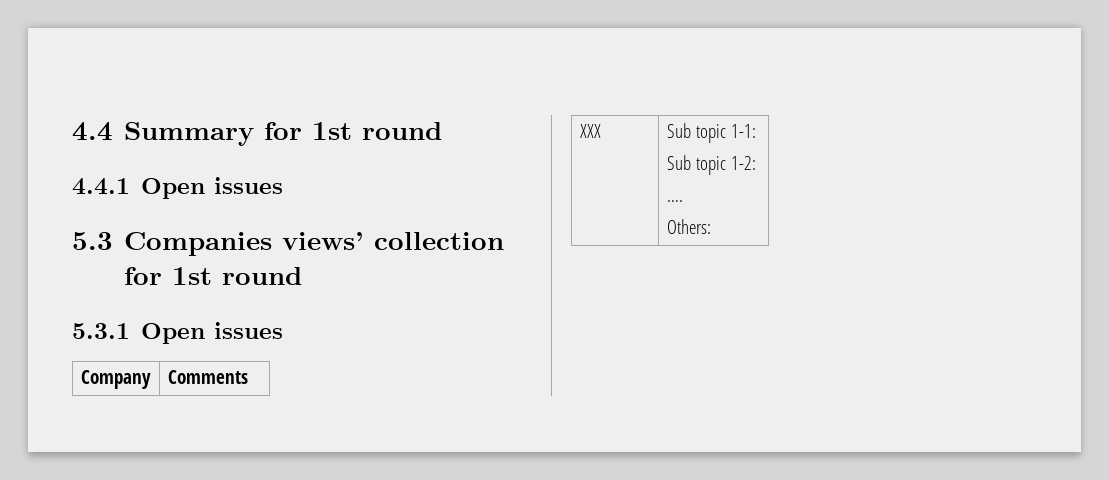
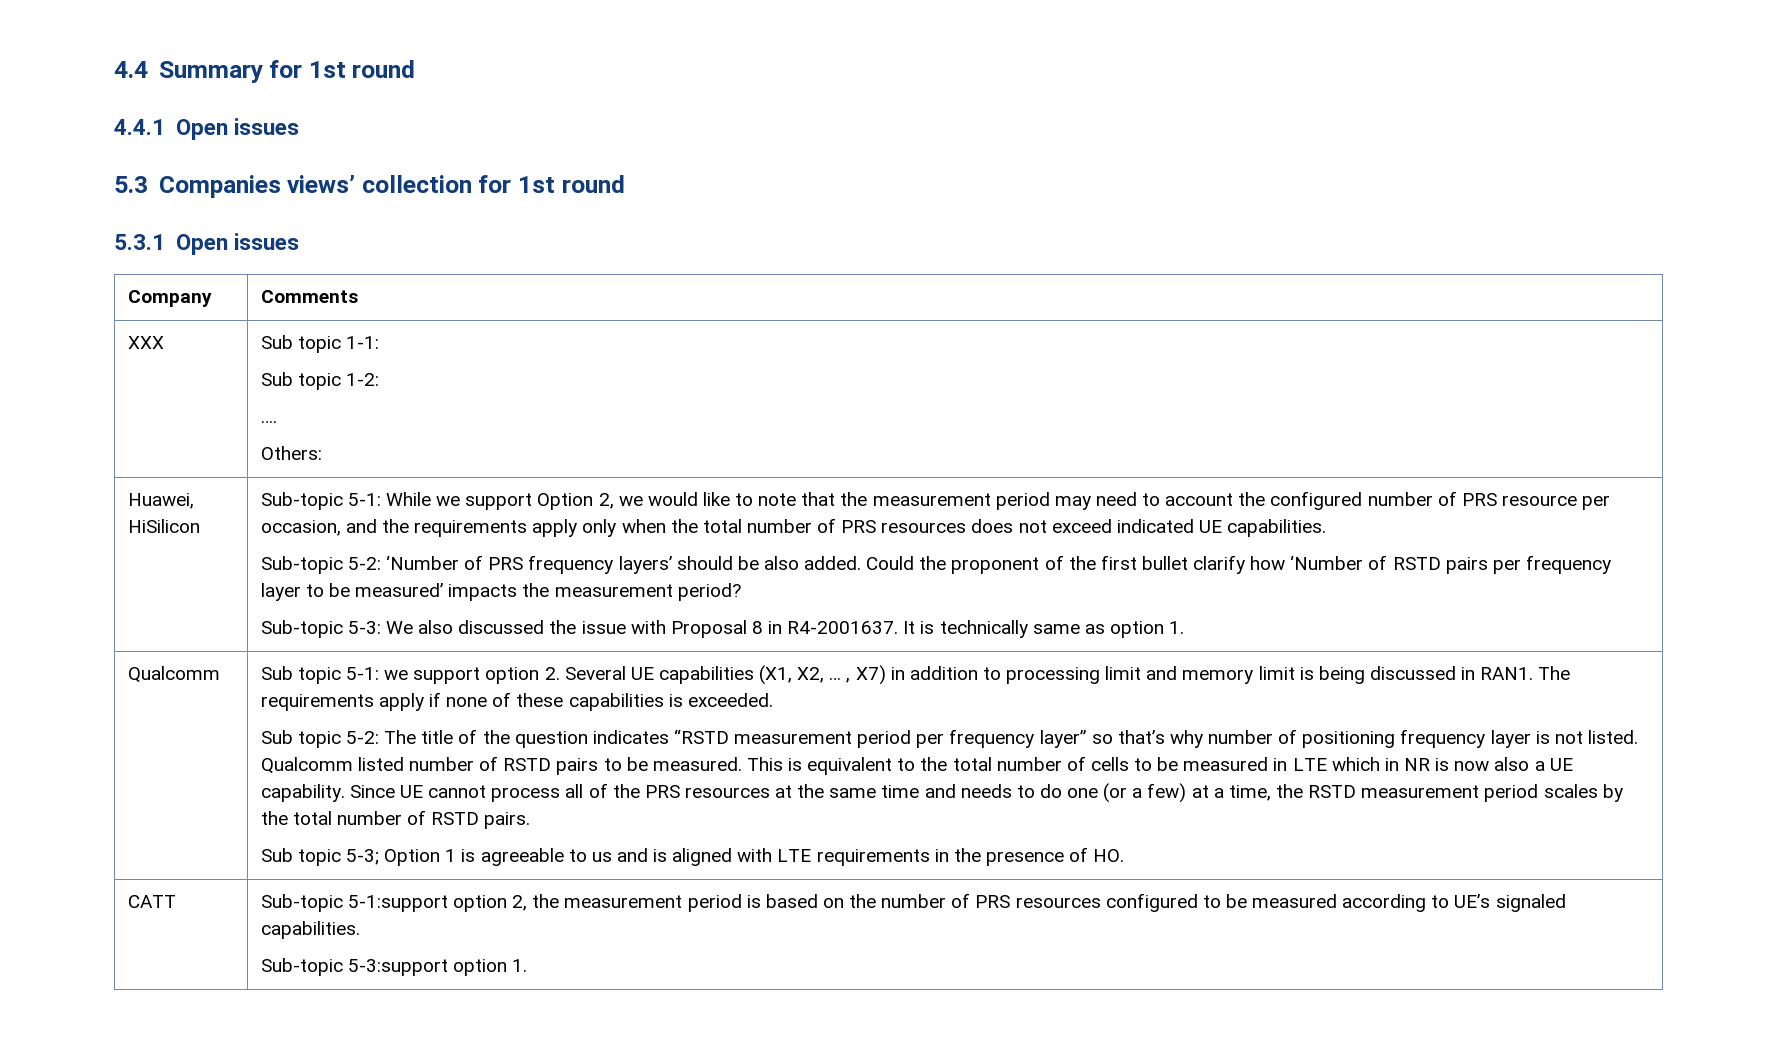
+ Huawei, HiSilicon | Sub-topic 5-1: While we support Option 2, we would like to note that the measurement period may need to account the configured number of PRS resource per occasion, and the requirements apply only when the total number of PRS resources does not exceed indicated UE capabilities.
+ Sub-topic 5-2: ‘Number of PRS frequency layers’ should be also added. Could the proponent of the first bullet clarify how ‘Number of RSTD pairs per frequency layer to be measured’ impacts the measurement period?
+ Sub-topic 5-3: We also discussed the issue with Proposal 8 in R4-2001637. It is technically same as option 1.
+ Qualcomm | Sub topic 5-1: we support option 2. Several UE capabilities (X1, X2, … , X7) in addition to processing limit and memory limit is being discussed in RAN1. The requirements apply if none of these capabilities is exceeded.
+ Sub topic 5-2: The title of the question indicates “RSTD measurement period per frequency layer” so that’s why number of positioning frequency layer is not listed. Qualcomm listed number of RSTD pairs to be measured. This is equivalent to the total number of cells to be measured in LTE which in NR is now also a UE capability. Since UE cannot process all of the PRS resources at the same time and needs to do one (or a few) at a time, the RSTD measurement period scales by the total number of RSTD pairs.
+ Sub topic 5-3; Option 1 is agreeable to us and is aligned with LTE requirements in the presence of HO.
+ CATT | Sub-topic 5-1:support option 2, the measurement period is based on the number of PRS resources configured to be measured according to UE’s signaled capabilities.
+ Sub-topic 5-3:support option 1.

